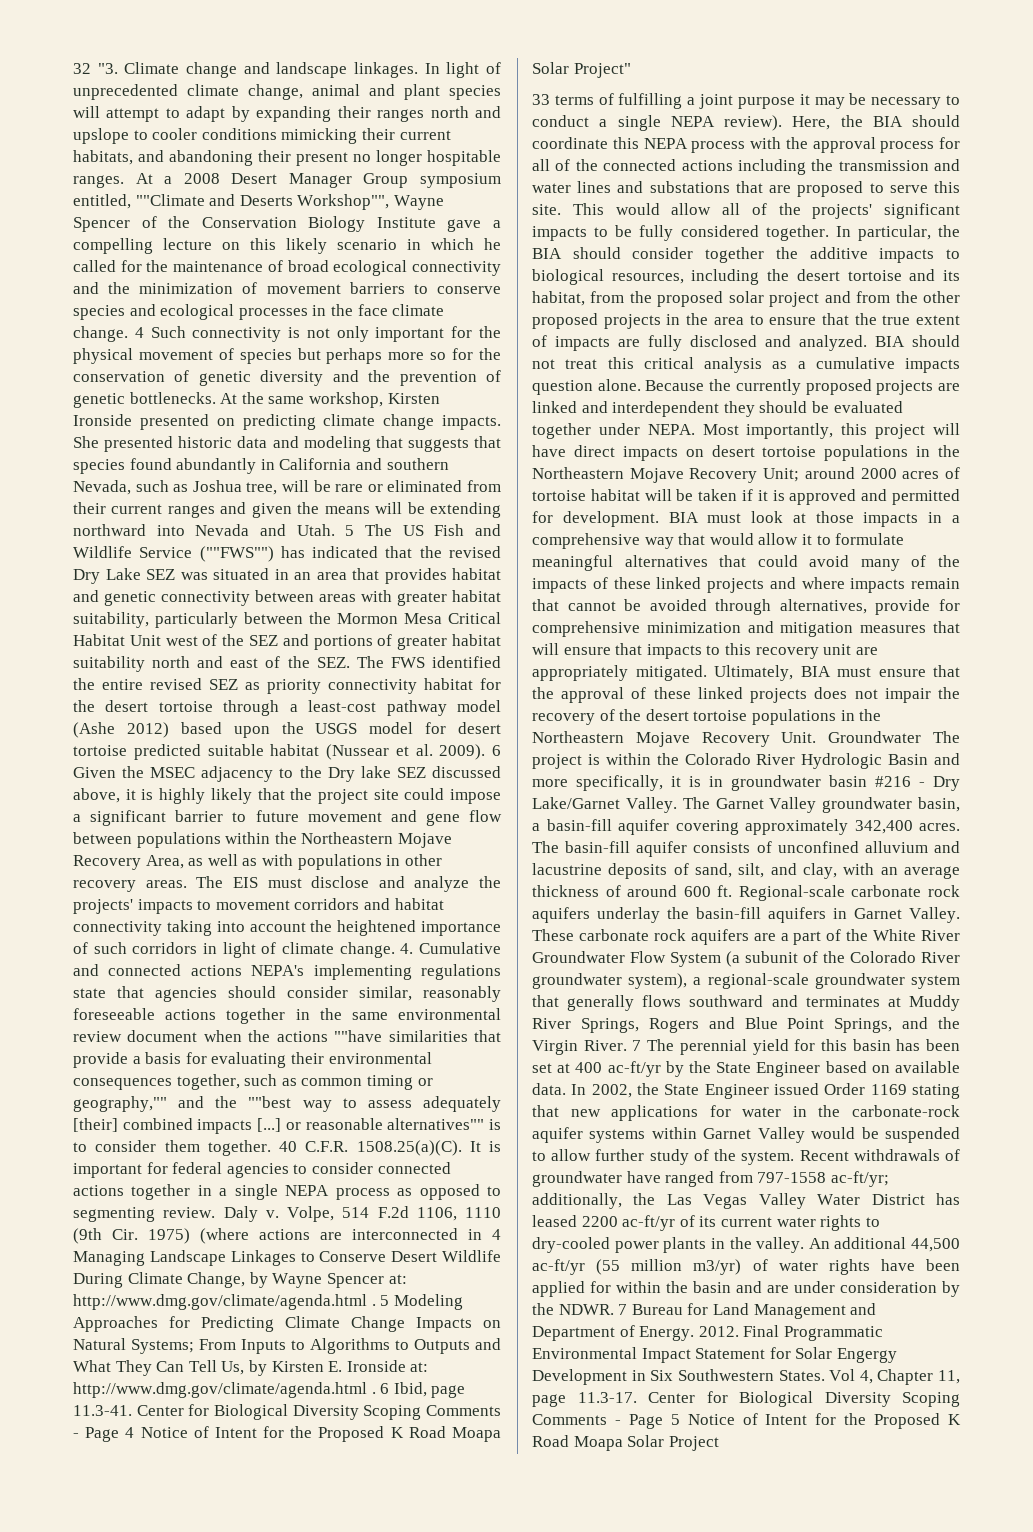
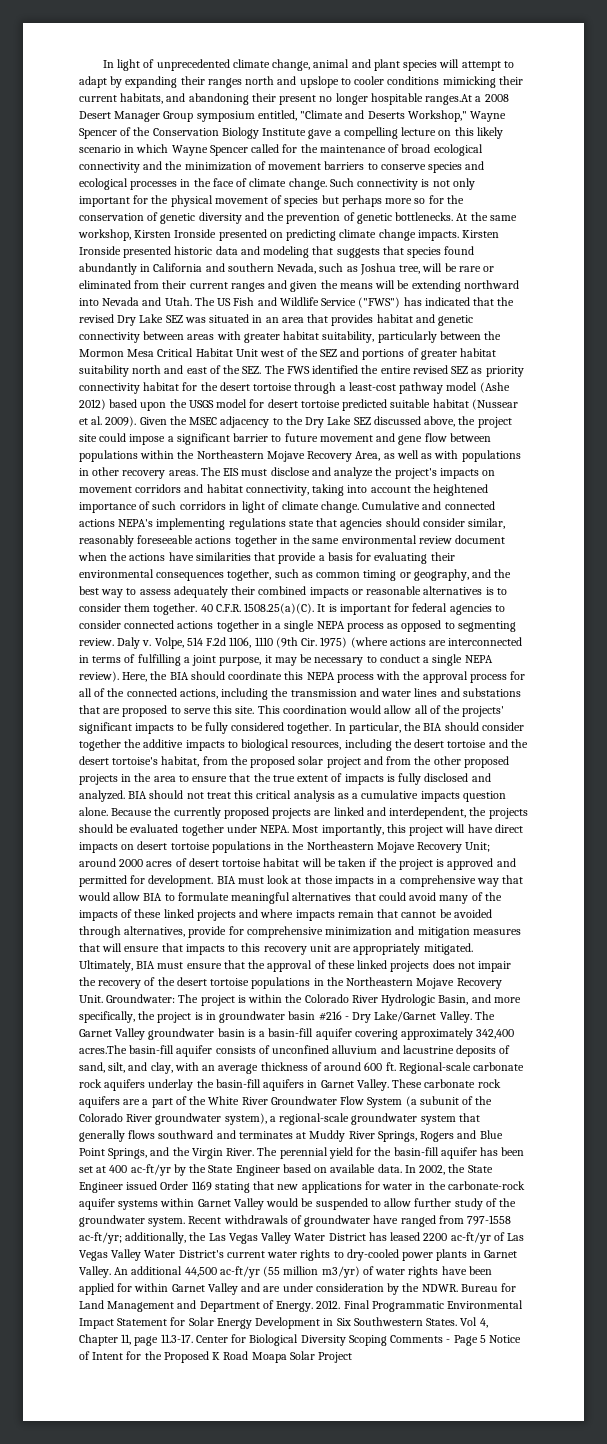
- 32 "3. Climate change and landscape linkages. In light of unprecedented climate change, animal and plant species will attempt to adapt by expanding their ranges north and upslope to cooler conditions mimicking their current habitats, and abandoning their present no longer hospitable ranges. At a 2008 Desert Manager Group symposium entitled, ""Climate and Deserts Workshop"", Wayne Spencer of the Conservation Biology Institute gave a compelling lecture on this likely scenario in which he called for the maintenance of broad ecological connectivity and the minimization of movement barriers to conserve species and ecological processes in the face climate change. 4 Such connectivity is not only important for the physical movement of species but perhaps more so for the conservation of genetic diversity and the prevention of genetic bottlenecks.
+ In light of unprecedented climate change, animal and plant species will attempt to adapt by expanding their ranges north and upslope to cooler conditions mimicking their current habitats, and abandoning their present no longer hospitable ranges.At a 2008 Desert Manager Group symposium entitled, "Climate and Deserts Workshop," Wayne Spencer of the Conservation Biology Institute gave a compelling lecture on this likely scenario in which Wayne Spencer called for the maintenance of broad ecological connectivity and the minimization of movement barriers to conserve species and ecological processes in the face of climate change. Such connectivity is not only important for the physical movement of species but perhaps more so for the conservation of genetic diversity and the prevention of genetic bottlenecks.
- She presented historic data and modeling that suggests that species found abundantly in California and southern Nevada, such as Joshua tree, will be rare or eliminated from their current ranges and given the means will be extending northward into Nevada and Utah.
+ Kirsten Ironside presented historic data and modeling that suggests that species found abundantly in California and southern Nevada, such as Joshua tree, will be rare or eliminated from their current ranges and given the means will be extending northward into Nevada and Utah.
- 5 The US Fish and Wildlife Service (""FWS"") has indicated that the revised Dry Lake SEZ was situated in an area that provides habitat and genetic connectivity between areas with greater habitat suitability, particularly between the Mormon Mesa Critical Habitat Unit west of the SEZ and portions of greater habitat suitability north and east of the SEZ. The FWS identified the entire revised SEZ as priority connectivity habitat for the desert tortoise through a least-cost pathway model (Ashe 2012) based upon the USGS model for desert tortoise predicted suitable habitat (Nussear et al. 2009).
+ The US Fish and Wildlife Service ("FWS") has indicated that the revised Dry Lake SEZ was situated in an area that provides habitat and genetic connectivity between areas with greater habitat suitability, particularly between the Mormon Mesa Critical Habitat Unit west of the SEZ and portions of greater habitat suitability north and east of the SEZ. The FWS identified the entire revised SEZ as priority connectivity habitat for the desert tortoise through a least-cost pathway model (Ashe 2012) based upon the USGS model for desert tortoise predicted suitable habitat (Nussear et al. 2009).
- 6 Given the MSEC adjacency to the Dry lake SEZ discussed above, it is highly likely that the project site could impose a significant barrier to future movement and gene flow between populations within the Northeastern Mojave Recovery Area, as well as with populations in other recovery areas.
+ Given the MSEC adjacency to the Dry Lake SEZ discussed above, the project site could impose a significant barrier to future movement and gene flow between populations within the Northeastern Mojave Recovery Area, as well as with populations in other recovery areas.
- The EIS must disclose and analyze the projects' impacts to movement corridors and habitat connectivity taking into account the heightened importance of such corridors in light of climate change.
+ The EIS must disclose and analyze the project's impacts on movement corridors and habitat connectivity, taking into account the heightened importance of such corridors in light of climate change.
- 4. Cumulative and connected actions NEPA's implementing regulations state that agencies should consider similar, reasonably foreseeable actions together in the same environmental review document when the actions ""have similarities that provide a basis for evaluating their environmental consequences together, such as common timing or geography,"" and the ""best way to assess adequately [their] combined impacts [...] or reasonable alternatives"" is to consider them together.
+ Cumulative and connected actions NEPA's implementing regulations state that agencies should consider similar, reasonably foreseeable actions together in the same environmental review document when the actions have similarities that provide a basis for evaluating their environmental consequences together, such as common timing or geography, and the best way to assess adequately their combined impacts or reasonable alternatives is to consider them together.
- Volpe, 514 F.2d 1106, 1110 (9th Cir. 1975) (where actions are interconnected in 4 Managing Landscape Linkages to Conserve Desert Wildlife During Climate Change, by Wayne Spencer at: http://www.dmg.gov/climate/agenda.html . 5 Modeling Approaches for Predicting Climate Change Impacts on Natural Systems; From Inputs to Algorithms to Outputs and What They Can Tell Us, by Kirsten E. Ironside at: http://www.dmg.gov/climate/agenda.html . 6 Ibid, page 11.3-41. Center for Biological Diversity Scoping Comments - Page 4 Notice of Intent for the Proposed K Road Moapa Solar Project"
- 33 terms of fulfilling a joint purpose it may be necessary to conduct a single NEPA review).
+ Volpe, 514 F.2d 1106, 1110 (9th Cir. 1975) (where actions are interconnected in terms of fulfilling a joint purpose, it may be necessary to conduct a single NEPA review).
- Here, the BIA should coordinate this NEPA process with the approval process for all of the connected actions including the transmission and water lines and substations that are proposed to serve this site.
+ Here, the BIA should coordinate this NEPA process with the approval process for all of the connected actions, including the transmission and water lines and substations that are proposed to serve this site.
- This would allow all of the projects' significant impacts to be fully considered together.
+ This coordination would allow all of the projects' significant impacts to be fully considered together.
- In particular, the BIA should consider together the additive impacts to biological resources, including the desert tortoise and its habitat, from the proposed solar project and from the other proposed projects in the area to ensure that the true extent of impacts are fully disclosed and analyzed.
+ In particular, the BIA should consider together the additive impacts to biological resources, including the desert tortoise and the desert tortoise's habitat, from the proposed solar project and from the other proposed projects in the area to ensure that the true extent of impacts is fully disclosed and analyzed.
- Because the currently proposed projects are linked and interdependent they should be evaluated together under NEPA.
+ Because the currently proposed projects are linked and interdependent, the projects should be evaluated together under NEPA.
- Most importantly, this project will have direct impacts on desert tortoise populations in the Northeastern Mojave Recovery Unit; around 2000 acres of tortoise habitat will be taken if it is approved and permitted for development.
+ Most importantly, this project will have direct impacts on desert tortoise populations in the Northeastern Mojave Recovery Unit; around 2000 acres of desert tortoise habitat will be taken if the project is approved and permitted for development.
- BIA must look at those impacts in a comprehensive way that would allow it to formulate meaningful alternatives that could avoid many of the impacts of these linked projects and where impacts remain that cannot be avoided through alternatives, provide for comprehensive minimization and mitigation measures that will ensure that impacts to this recovery unit are appropriately mitigated.
+ BIA must look at those impacts in a comprehensive way that would allow BIA to formulate meaningful alternatives that could avoid many of the impacts of these linked projects and where impacts remain that cannot be avoided through alternatives, provide for comprehensive minimization and mitigation measures that will ensure that impacts to this recovery unit are appropriately mitigated.
- Groundwater The project is within the Colorado River Hydrologic Basin and more specifically, it is in groundwater basin #216 - Dry Lake/Garnet Valley.
+ Groundwater: The project is within the Colorado River Hydrologic Basin, and more specifically, the project is in groundwater basin #216 - Dry Lake/Garnet Valley.
- The Garnet Valley groundwater basin, a basin-fill aquifer covering approximately 342,400 acres. The basin-fill aquifer consists of unconfined alluvium and lacustrine deposits of sand, silt, and clay, with an average thickness of around 600 ft.
+ The Garnet Valley groundwater basin is a basin-fill aquifer covering approximately 342,400 acres.The basin-fill aquifer consists of unconfined alluvium and lacustrine deposits of sand, silt, and clay, with an average thickness of around 600 ft.
- 7 The perennial yield for this basin has been set at 400 ac-ft/yr by the State Engineer based on available data.
+ The perennial yield for the basin-fill aquifer has been set at 400 ac-ft/yr by the State Engineer based on available data.
- In 2002, the State Engineer issued Order 1169 stating that new applications for water in the carbonate-rock aquifer systems within Garnet Valley would be suspended to allow further study of the system.
+ In 2002, the State Engineer issued Order 1169 stating that new applications for water in the carbonate-rock aquifer systems within Garnet Valley would be suspended to allow further study of the groundwater system.
- Recent withdrawals of groundwater have ranged from 797-1558 ac-ft/yr; additionally, the Las Vegas Valley Water District has leased 2200 ac-ft/yr of its current water rights to dry-cooled power plants in the valley.
+ Recent withdrawals of groundwater have ranged from 797-1558 ac-ft/yr; additionally, the Las Vegas Valley Water District has leased 2200 ac-ft/yr of Las Vegas Valley Water District's current water rights to dry-cooled power plants in Garnet Valley.
- An additional 44,500 ac-ft/yr (55 million m3/yr) of water rights have been applied for within the basin and are under consideration by the NDWR.
+ An additional 44,500 ac-ft/yr (55 million m3/yr) of water rights have been applied for within Garnet Valley and are under consideration by the NDWR.
- 7 Bureau for Land Management and Department of Energy.
+ Bureau for Land Management and Department of Energy.
- Final Programmatic Environmental Impact Statement for Solar Engergy Development in Six Southwestern States.
+ Final Programmatic Environmental Impact Statement for Solar Energy Development in Six Southwestern States.

